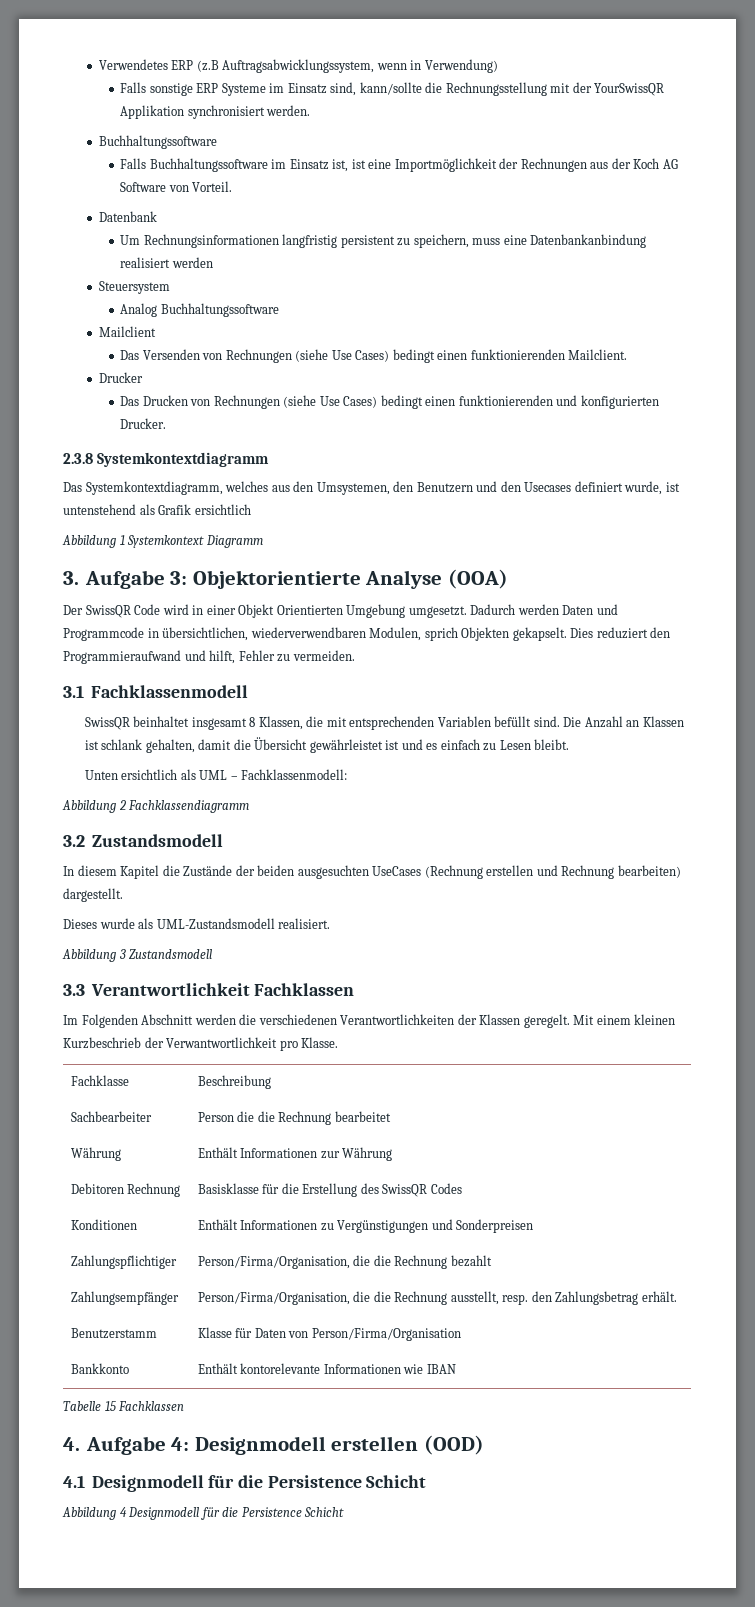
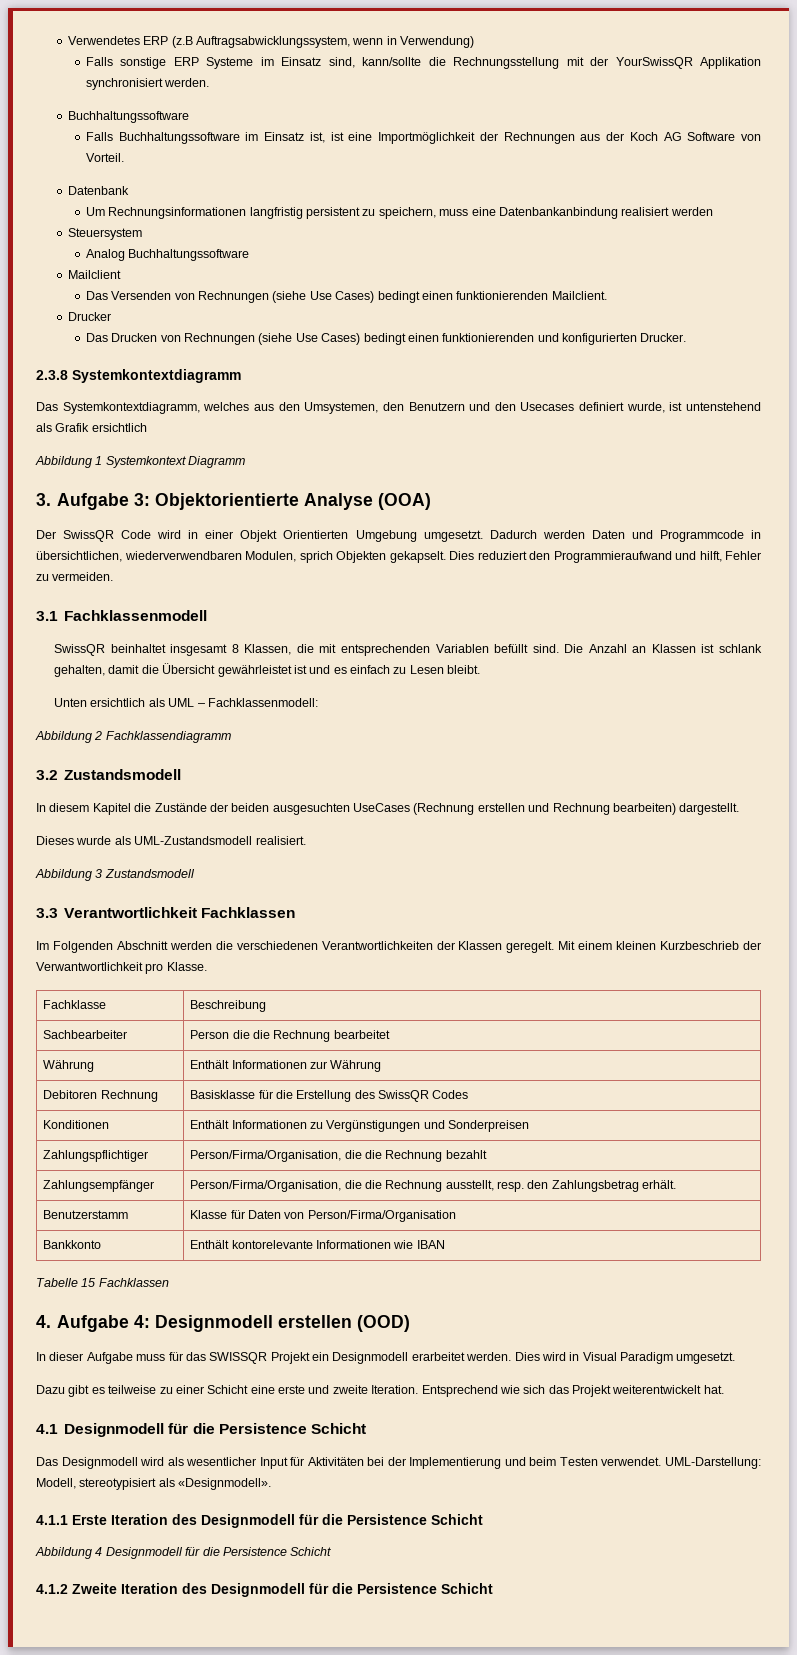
+ In dieser Aufgabe muss für das SWISSQR Projekt ein Designmodell erarbeitet werden. Dies wird in Visual Paradigm umgesetzt.
+ Dazu gibt es teilweise zu einer Schicht eine erste und zweite Iteration. Entsprechend wie sich das Projekt weiterentwickelt hat.
+ Das Designmodell wird als wesentlicher Input für Aktivitäten bei der Implementierung und beim Testen verwendet. UML-Darstellung: Modell, stereotypisiert als «Designmodell».
+ 4.1.1 Erste Iteration des Designmodell für die Persistence Schicht
+ 4.1.2 Zweite Iteration des Designmodell für die Persistence Schicht

